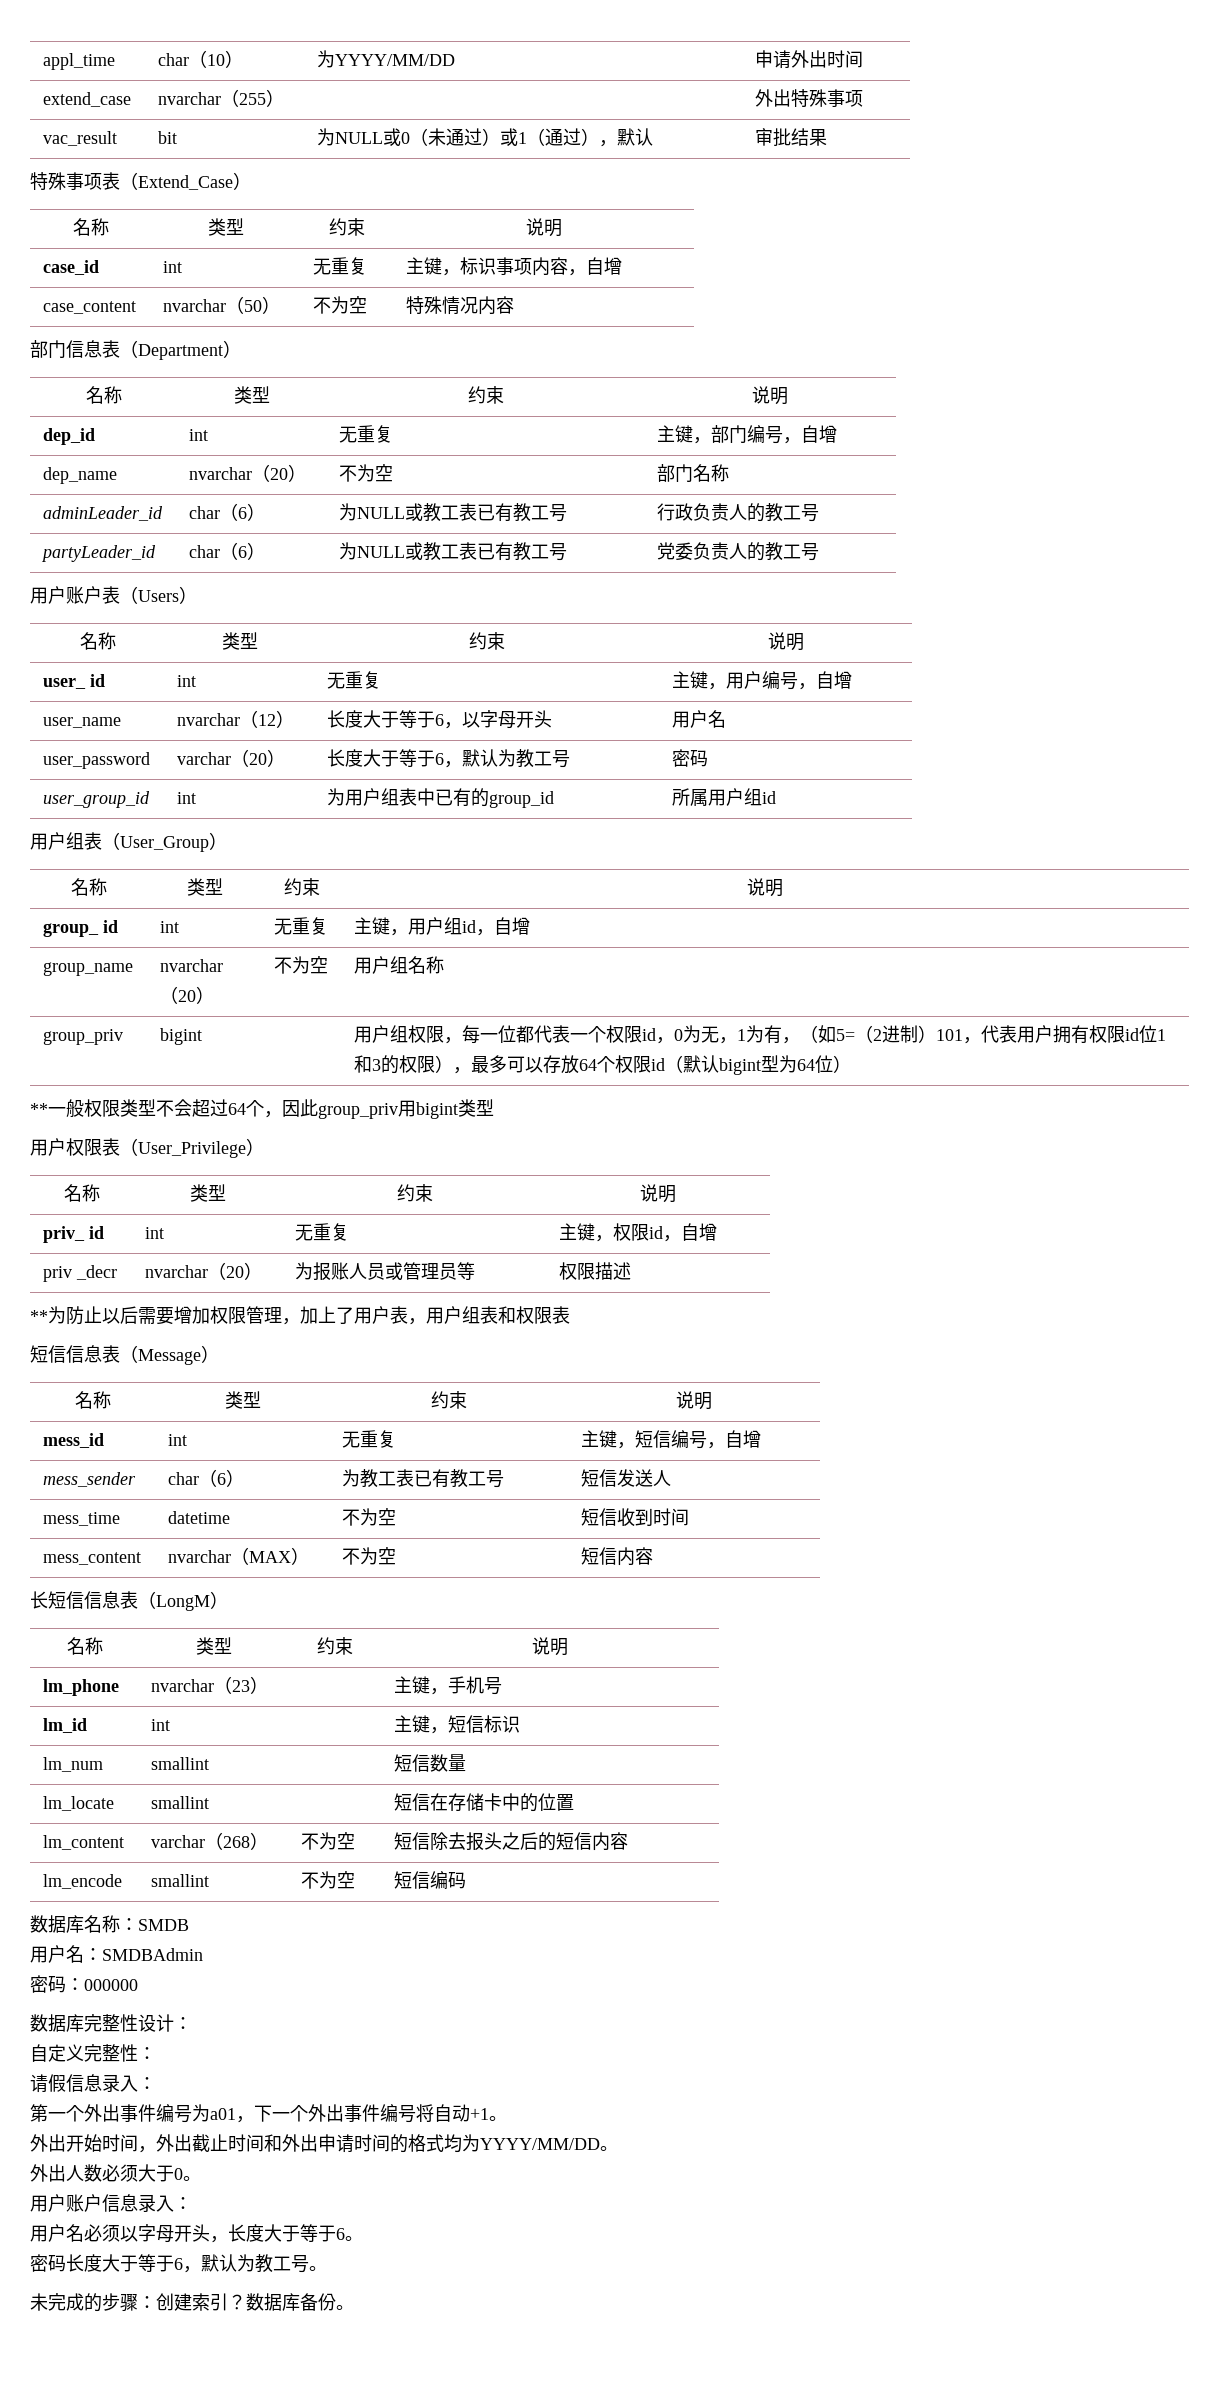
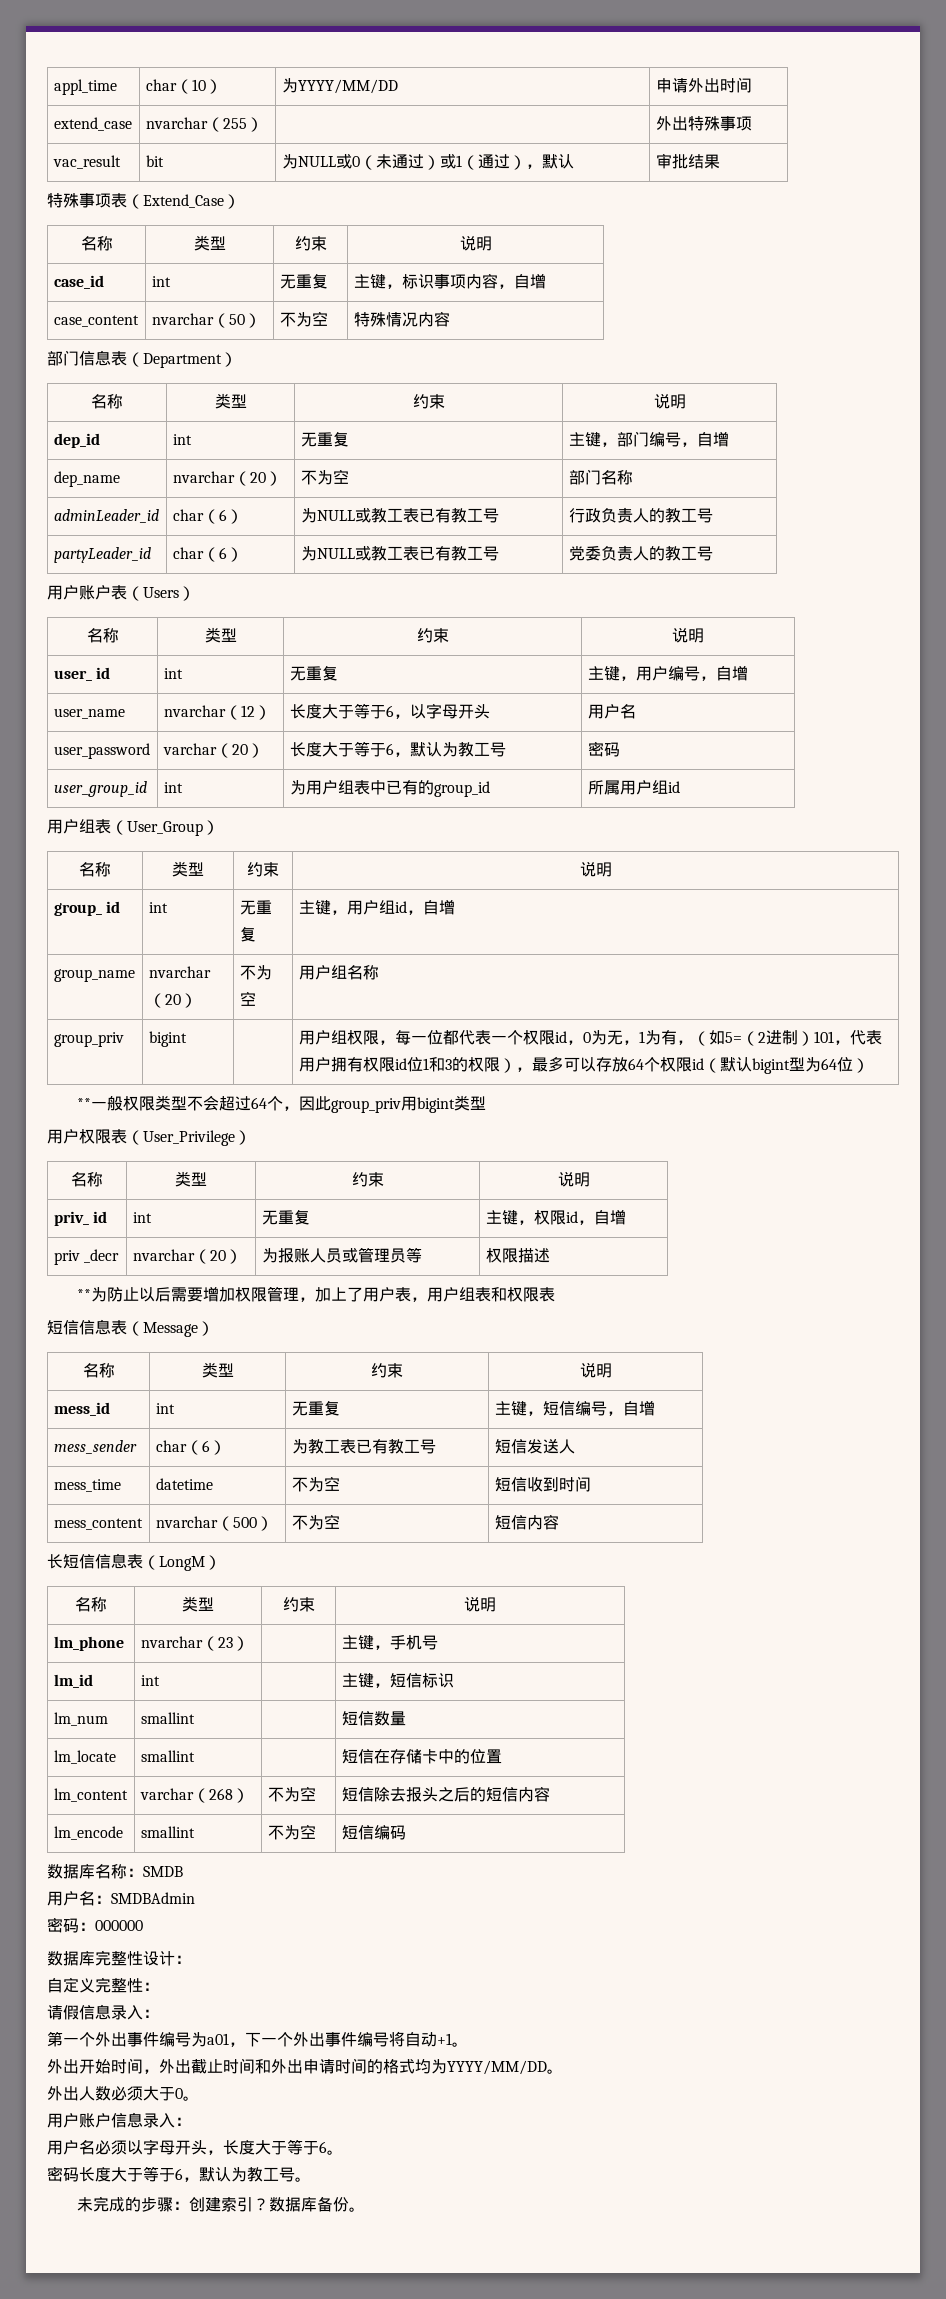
- mess_content | nvarchar（MAX） | 不为空 | 短信内容
+ mess_content | nvarchar（500） | 不为空 | 短信内容

